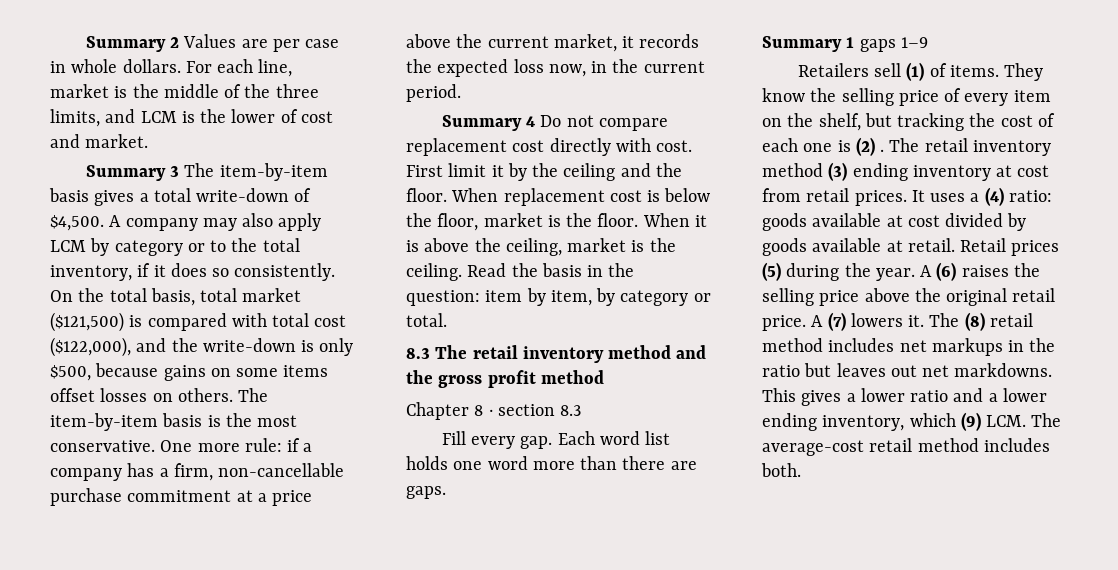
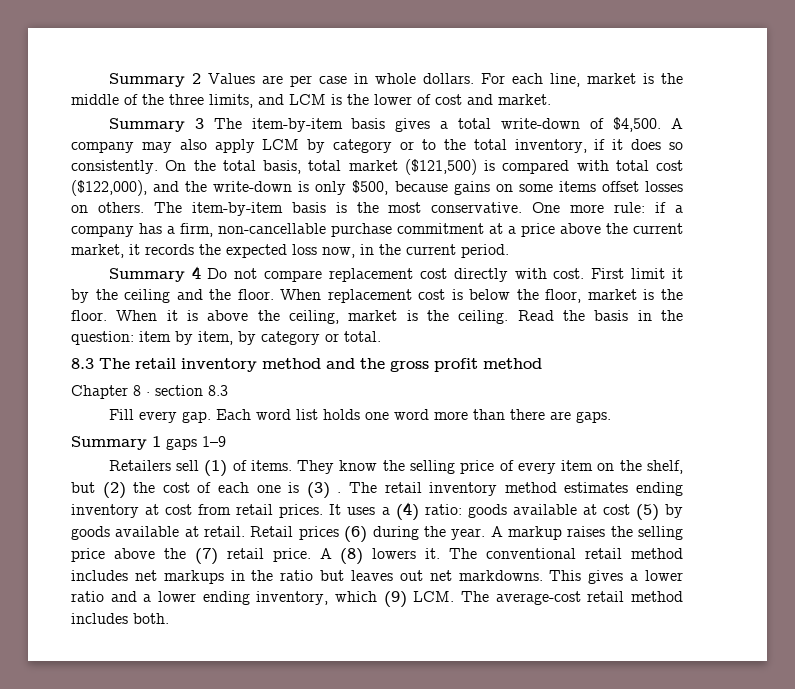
- They know the selling price of every item on the shelf, but tracking the cost of each one is (2) .
+ They know the selling price of every item on the shelf, but (2) the cost of each one is (3) .
- The retail inventory method (3) ending inventory at cost from retail prices.
+ The retail inventory method estimates ending inventory at cost from retail prices.
- It uses a (4) ratio: goods available at cost divided by goods available at retail.
+ It uses a (4) ratio: goods available at cost (5) by goods available at retail.
- Retail prices (5) during the year.
+ Retail prices (6) during the year.
- A (6) raises the selling price above the original retail price.
+ A markup raises the selling price above the (7) retail price.
- A (7) lowers it.
+ A (8) lowers it.
- The (8) retail method includes net markups in the ratio but leaves out net markdowns.
+ The conventional retail method includes net markups in the ratio but leaves out net markdowns.

